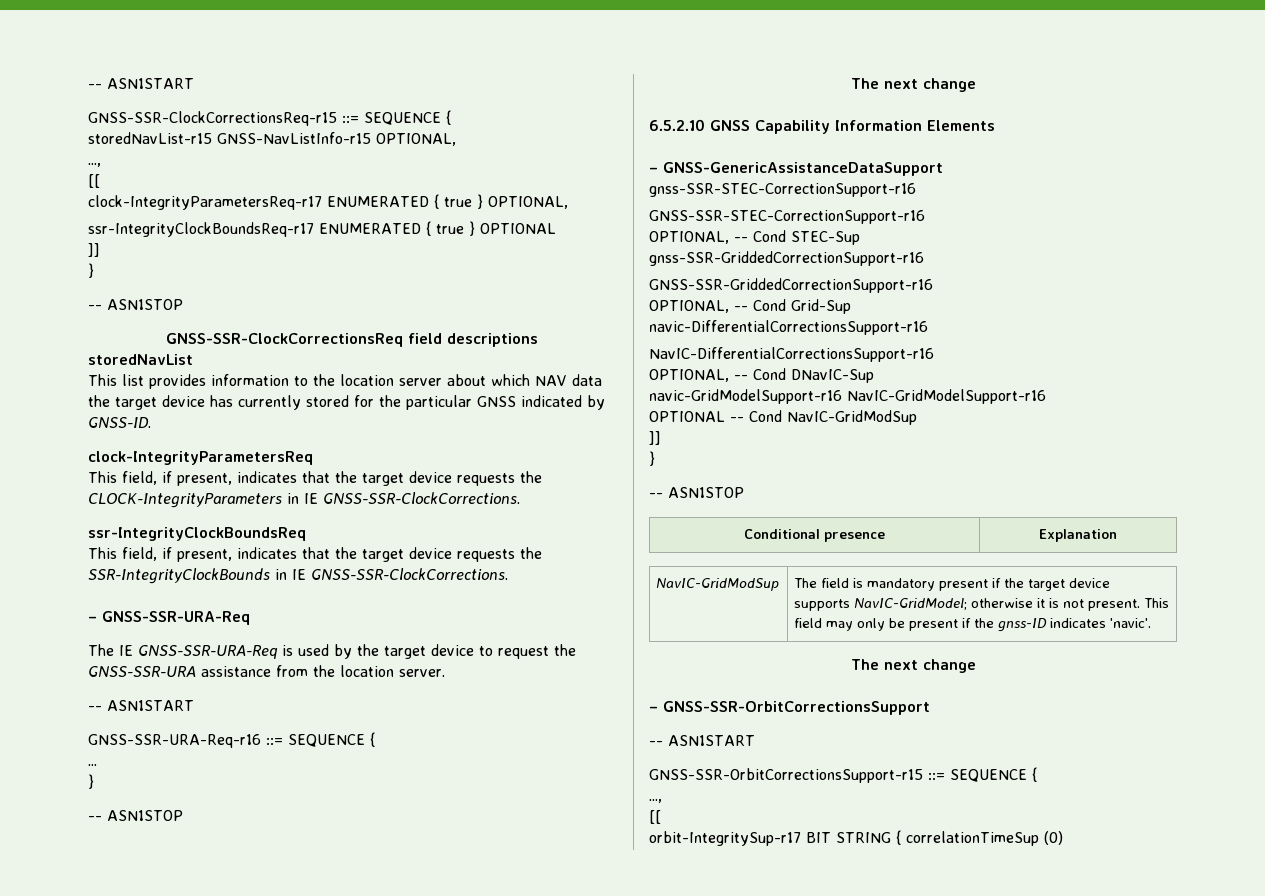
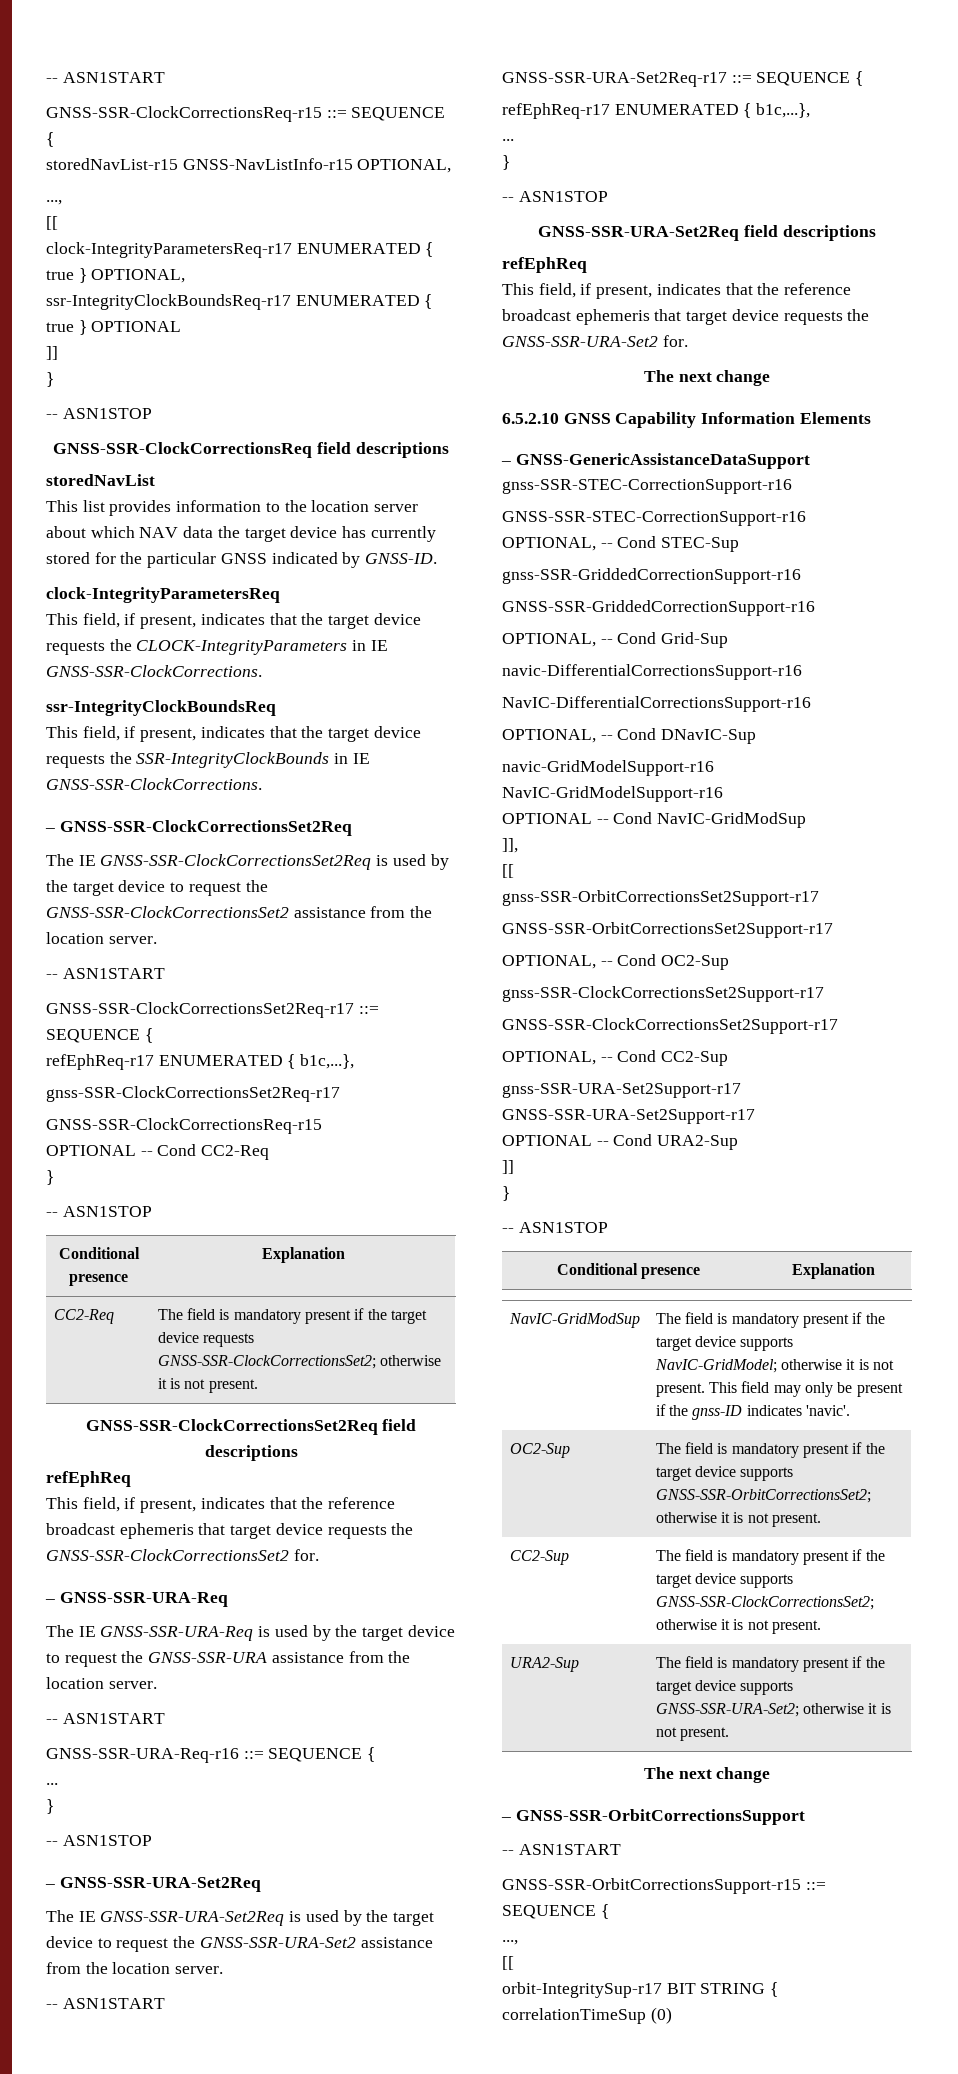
+ – GNSS-SSR-ClockCorrectionsSet2Req
+ The IE GNSS-SSR-ClockCorrectionsSet2Req is used by the target device to request the GNSS-SSR-ClockCorrectionsSet2 assistance from the location server.
+ -- ASN1START
+ GNSS-SSR-ClockCorrectionsSet2Req-r17 ::= SEQUENCE {
+ refEphReq-r17 ENUMERATED { b1c,...},
+ gnss-SSR-ClockCorrectionsSet2Req-r17
+ GNSS-SSR-ClockCorrectionsReq-r15
+ OPTIONAL -- Cond CC2-Req
+ }
+ -- ASN1STOP
+ Conditional presence | Explanation
+ CC2-Req | The field is mandatory present if the target device requests GNSS-SSR-ClockCorrectionsSet2; otherwise it is not present.
+ GNSS-SSR-ClockCorrectionsSet2Req field descriptions
+ refEphReq
+ This field, if present, indicates that the reference broadcast ephemeris that target device requests the GNSS-SSR-ClockCorrectionsSet2 for.
+ – GNSS-SSR-URA-Set2Req
+ The IE GNSS-SSR-URA-Set2Req is used by the target device to request the GNSS-SSR-URA-Set2 assistance from the location server.
+ -- ASN1START
+ GNSS-SSR-URA-Set2Req-r17 ::= SEQUENCE {
+ refEphReq-r17 ENUMERATED { b1c,...},
+ ...
+ }
+ -- ASN1STOP
+ GNSS-SSR-URA-Set2Req field descriptions
+ refEphReq
+ This field, if present, indicates that the reference broadcast ephemeris that target device requests the GNSS-SSR-URA-Set2 for.
+ ]],
+ [[
+ gnss-SSR-OrbitCorrectionsSet2Support-r17
+ GNSS-SSR-OrbitCorrectionsSet2Support-r17
+ OPTIONAL, -- Cond OC2-Sup
+ gnss-SSR-ClockCorrectionsSet2Support-r17
+ GNSS-SSR-ClockCorrectionsSet2Support-r17
+ OPTIONAL, -- Cond CC2-Sup
+ gnss-SSR-URA-Set2Support-r17 GNSS-SSR-URA-Set2Support-r17
+ OPTIONAL -- Cond URA2-Sup
+ OC2-Sup | The field is mandatory present if the target device supports GNSS-SSR-OrbitCorrectionsSet2; otherwise it is not present.
+ CC2-Sup | The field is mandatory present if the target device supports GNSS-SSR-ClockCorrectionsSet2; otherwise it is not present.
+ URA2-Sup | The field is mandatory present if the target device supports GNSS-SSR-URA-Set2; otherwise it is not present.

